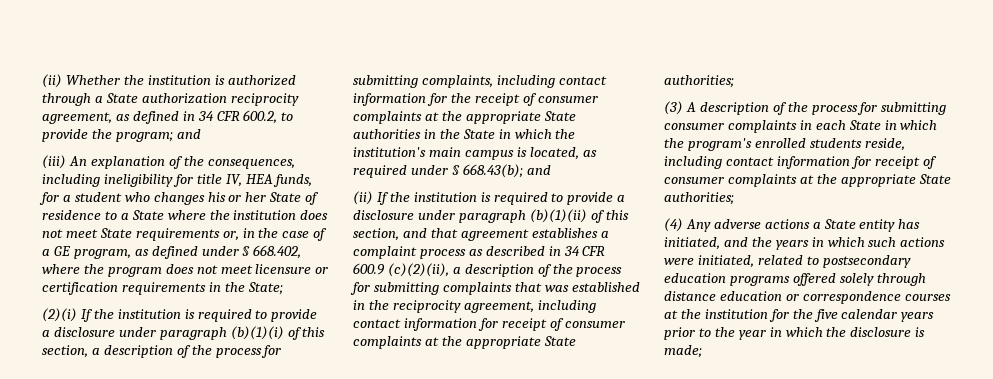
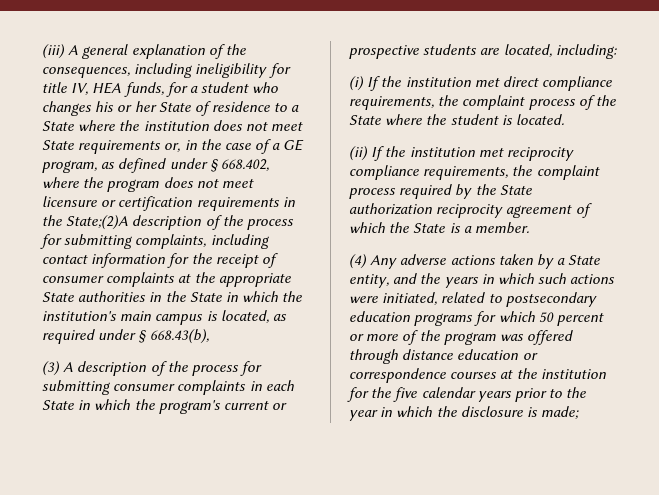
- (ii) Whether the institution is authorized through a State authorization reciprocity agreement, as defined in 34 CFR 600.2, to provide the program; and
- (iii) An explanation of the consequences, including ineligibility for title IV, HEA funds, for a student who changes his or her State of residence to a State where the institution does not meet State requirements or, in the case of a GE program, as defined under § 668.402, where the program does not meet licensure or certification requirements in the State;
- (2)(i) If the institution is required to provide a disclosure under paragraph (b)(1)(i) of this section, a description of the process for submitting complaints, including contact information for the receipt of consumer complaints at the appropriate State authorities in the State in which the institution's main campus is located, as required under § 668.43(b); and
- (ii) If the institution is required to provide a disclosure under paragraph (b)(1)(ii) of this section, and that agreement establishes a complaint process as described in 34 CFR 600.9 (c)(2)(ii), a description of the process for submitting complaints that was established in the reciprocity agreement, including contact information for receipt of consumer complaints at the appropriate State authorities;
+ (iii) A general explanation of the consequences, including ineligibility for title IV, HEA funds, for a student who changes his or her State of residence to a State where the institution does not meet State requirements or, in the case of a GE program, as defined under § 668.402, where the program does not meet licensure or certification requirements in the State;(2)A description of the process for submitting complaints, including contact information for the receipt of consumer complaints at the appropriate State authorities in the State in which the institution's main campus is located, as required under § 668.43(b),
- (3) A description of the process for submitting consumer complaints in each State in which the program's enrolled students reside, including contact information for receipt of consumer complaints at the appropriate State authorities;
+ (3) A description of the process for submitting consumer complaints in each State in which the program's current or prospective students are located, including:
+ (i) If the institution met direct compliance requirements, the complaint process of the State where the student is located.
+ (ii) If the institution met reciprocity compliance requirements, the complaint process required by the State authorization reciprocity agreement of which the State is a member.
- (4) Any adverse actions a State entity has initiated, and the years in which such actions were initiated, related to postsecondary education programs offered solely through distance education or correspondence courses at the institution for the five calendar years prior to the year in which the disclosure is made;
+ (4) Any adverse actions taken by a State entity, and the years in which such actions were initiated, related to postsecondary education programs for which 50 percent or more of the program was offered through distance education or correspondence courses at the institution for the five calendar years prior to the year in which the disclosure is made;

